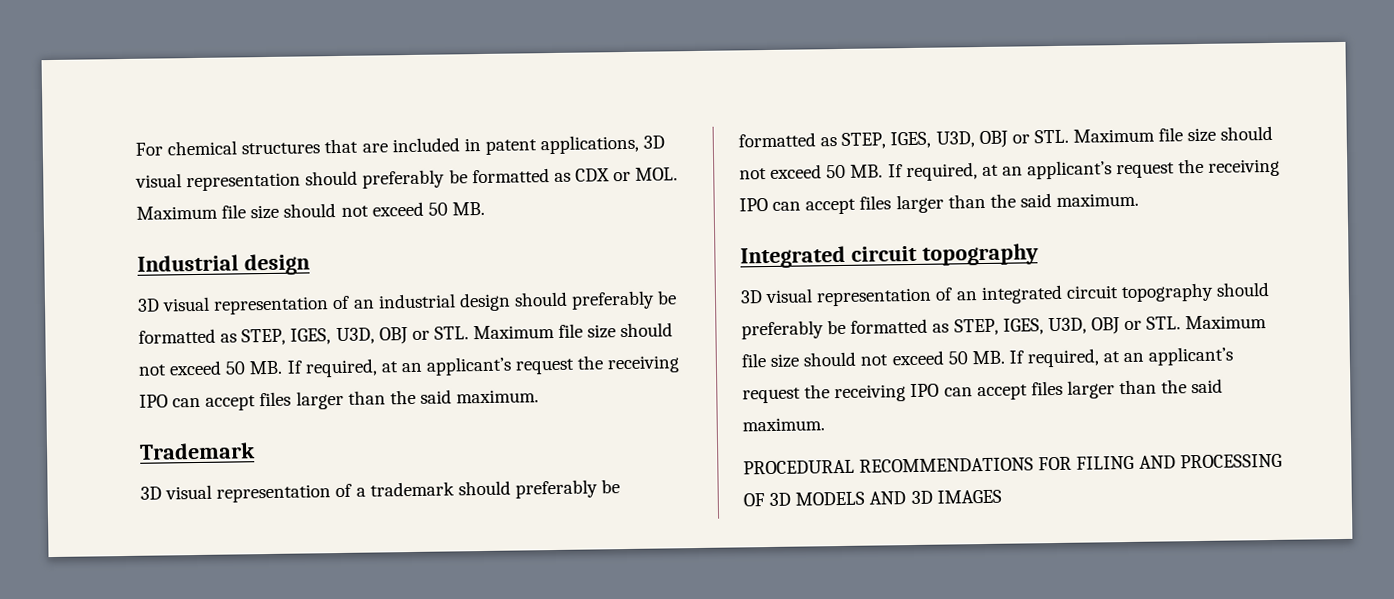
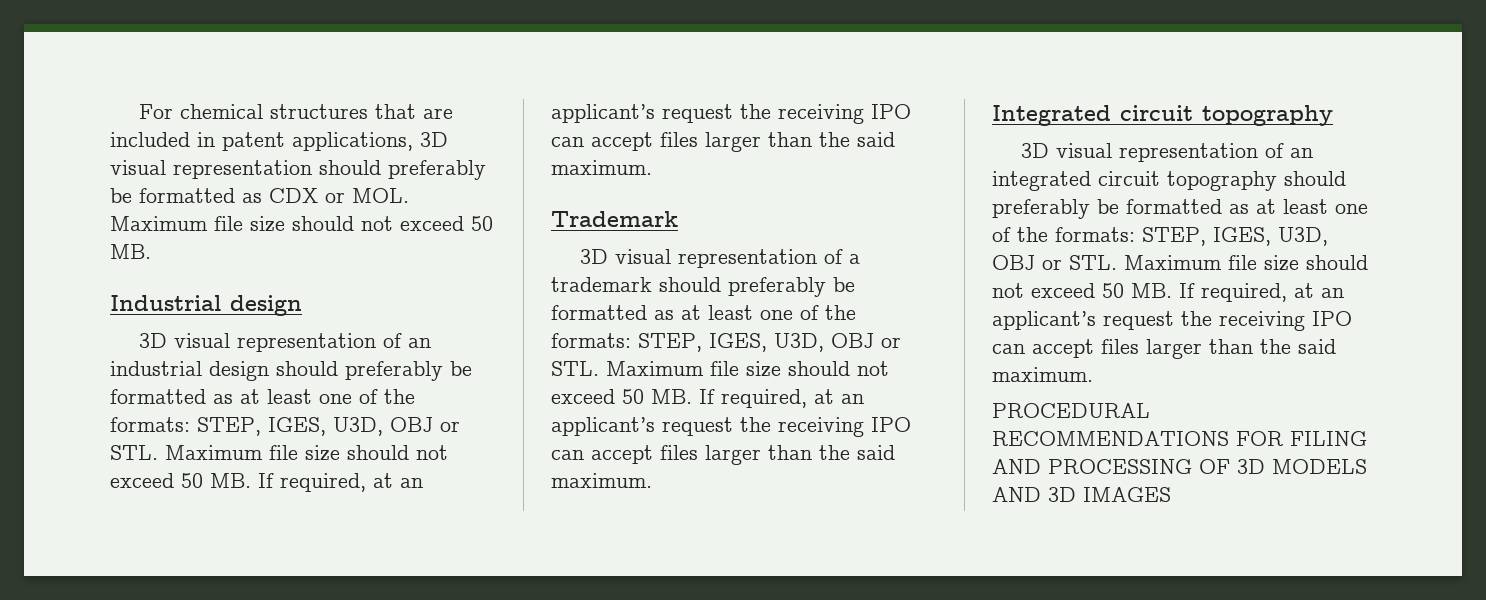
- 3D visual representation of an industrial design should preferably be formatted as STEP, IGES, U3D, OBJ or STL. Maximum file size should not exceed 50 MB. If required, at an applicant’s request the receiving IPO can accept files larger than the said maximum.
+ 3D visual representation of an industrial design should preferably be formatted as at least one of the formats: STEP, IGES, U3D, OBJ or STL. Maximum file size should not exceed 50 MB. If required, at an applicant’s request the receiving IPO can accept files larger than the said maximum.
- 3D visual representation of a trademark should preferably be formatted as STEP, IGES, U3D, OBJ or STL. Maximum file size should not exceed 50 MB. If required, at an applicant’s request the receiving IPO can accept files larger than the said maximum.
+ 3D visual representation of a trademark should preferably be formatted as at least one of the formats: STEP, IGES, U3D, OBJ or STL. Maximum file size should not exceed 50 MB. If required, at an applicant’s request the receiving IPO can accept files larger than the said maximum.
- 3D visual representation of an integrated circuit topography should preferably be formatted as STEP, IGES, U3D, OBJ or STL. Maximum file size should not exceed 50 MB. If required, at an applicant’s request the receiving IPO can accept files larger than the said maximum.
+ 3D visual representation of an integrated circuit topography should preferably be formatted as at least one of the formats: STEP, IGES, U3D, OBJ or STL. Maximum file size should not exceed 50 MB. If required, at an applicant’s request the receiving IPO can accept files larger than the said maximum.

